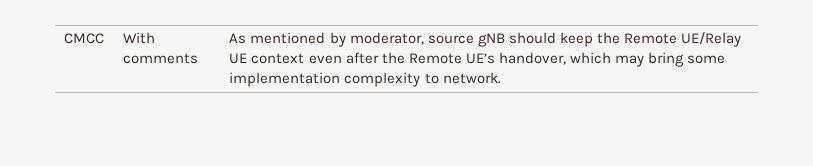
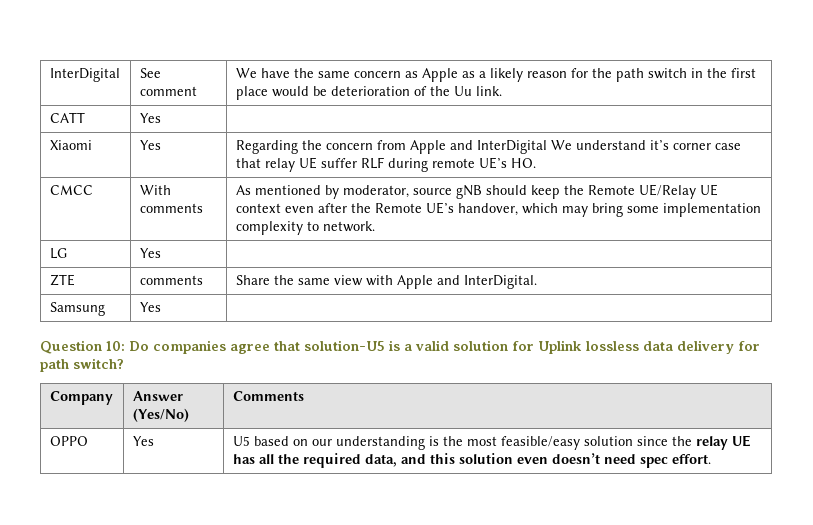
+ InterDigital | See comment | We have the same concern as Apple as a likely reason for the path switch in the first place would be deterioration of the Uu link.
+ CATT | Yes |
+ Xiaomi | Yes | Regarding the concern from Apple and InterDigital We understand it’s corner case that relay UE suffer RLF during remote UE’s HO.
+ LG | Yes |
+ ZTE | comments | Share the same view with Apple and InterDigital.
+ Samsung | Yes |
+ Question 10: Do companies agree that solution-U5 is a valid solution for Uplink lossless data delivery for path switch?
+ Company | Answer (Yes/No) | Comments
+ OPPO | Yes | U5 based on our understanding is the most feasible/easy solution since the relay UE has all the required data, and this solution even doesn’t need spec effort.

